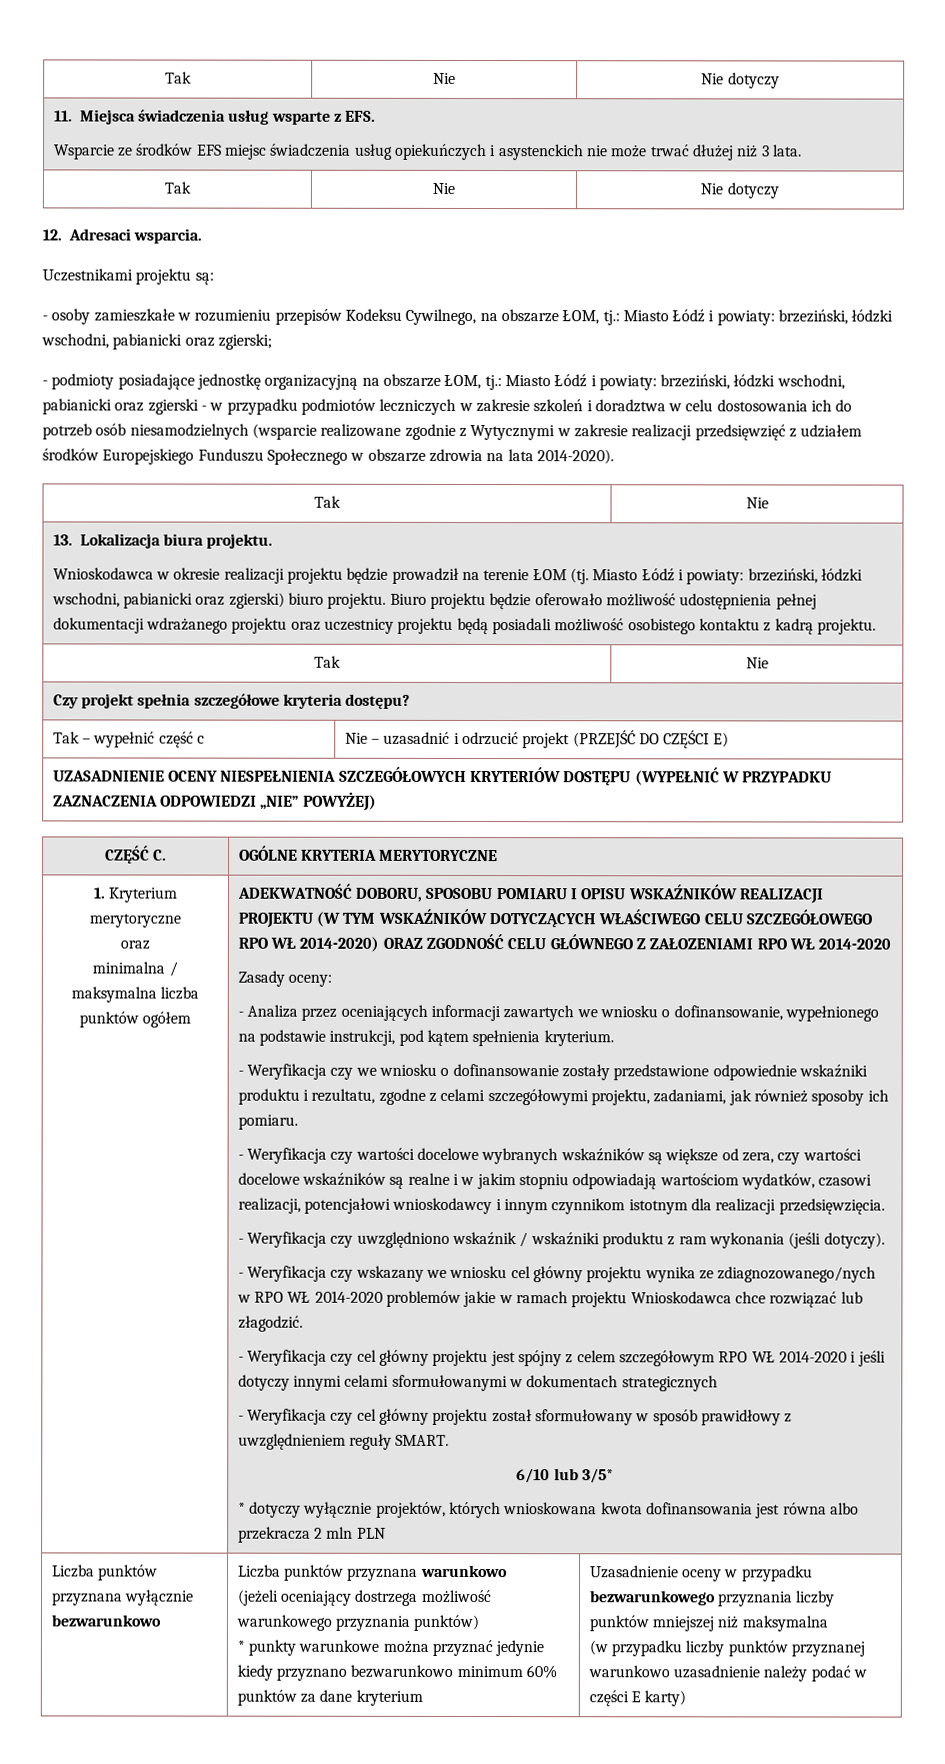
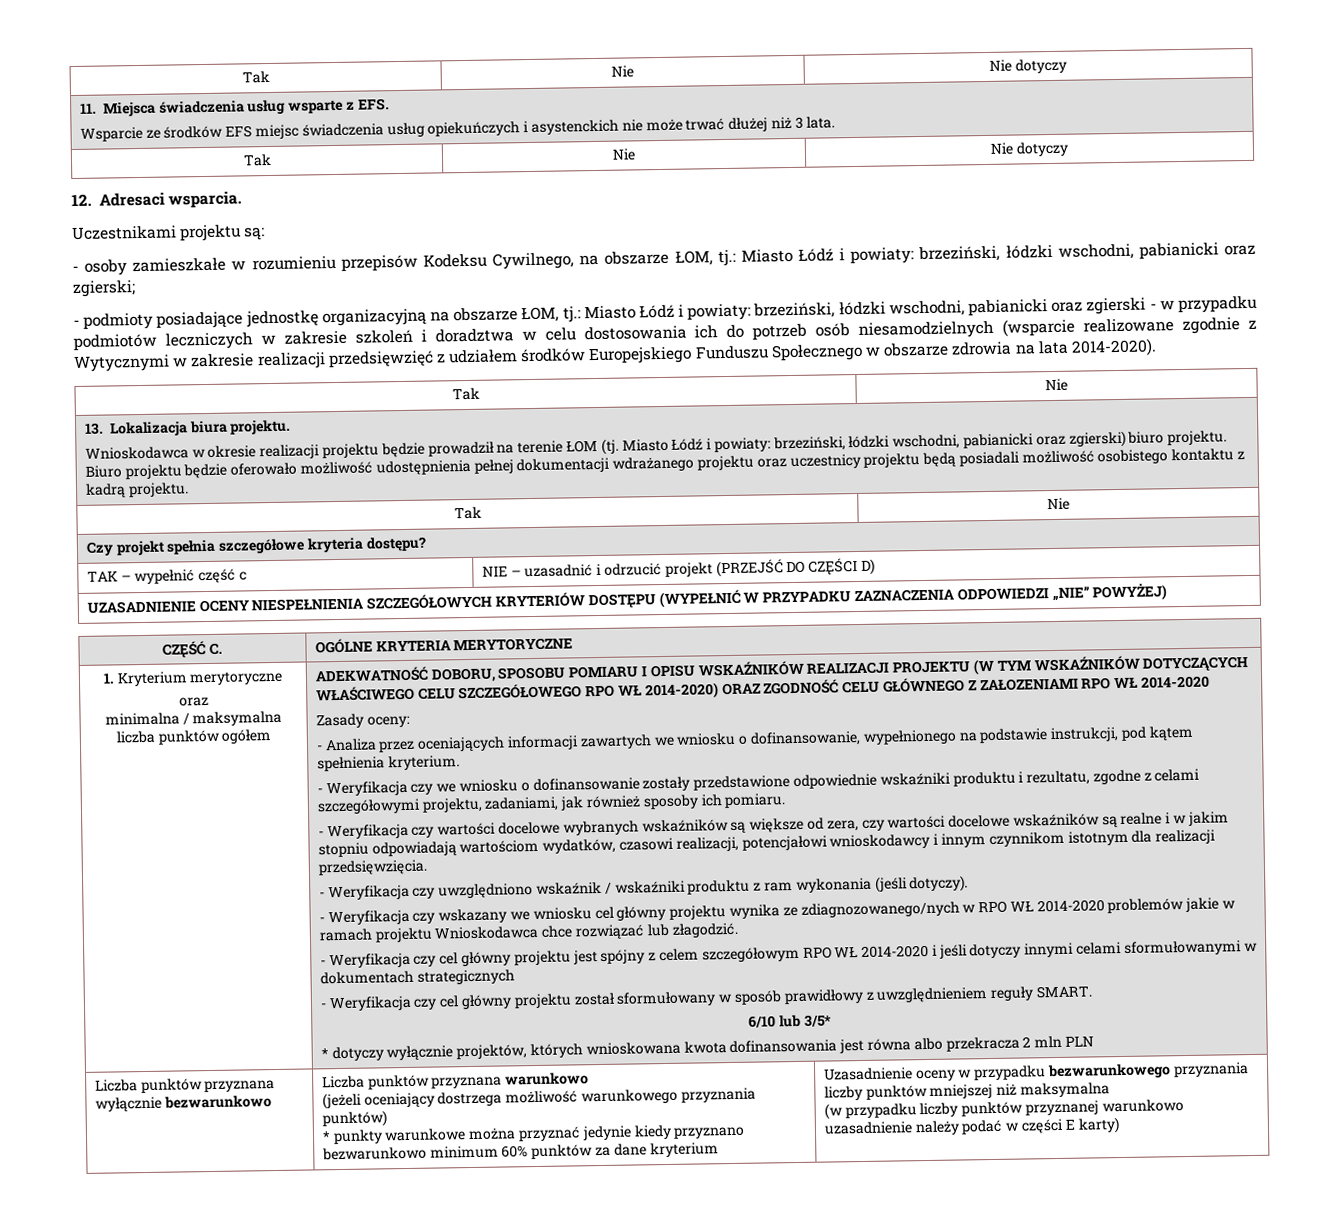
- Tak – wypełnić część c | Nie – uzasadnić i odrzucić projekt (PRZEJŚĆ DO CZĘŚCI E)
+ TAK – wypełnić część c | NIE – uzasadnić i odrzucić projekt (PRZEJŚĆ DO CZĘŚCI D)

